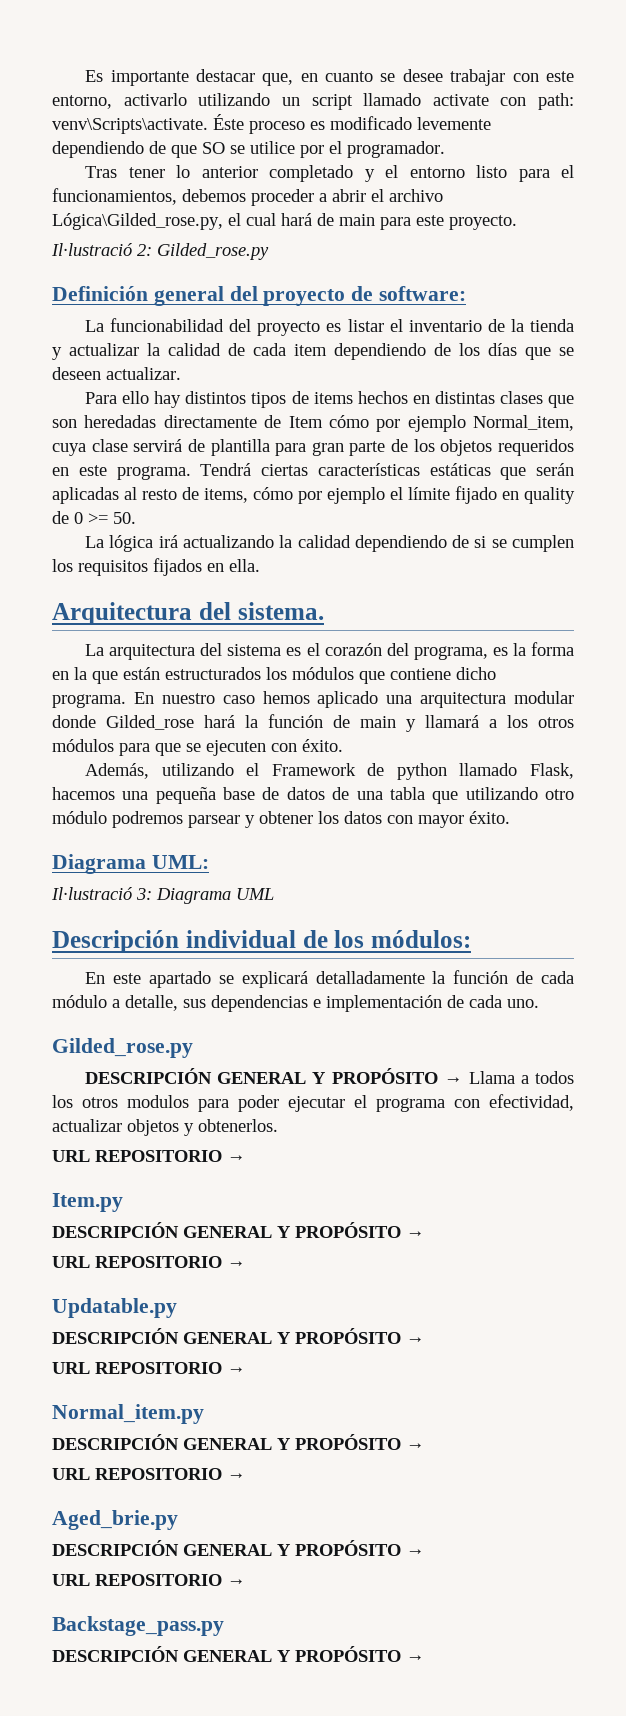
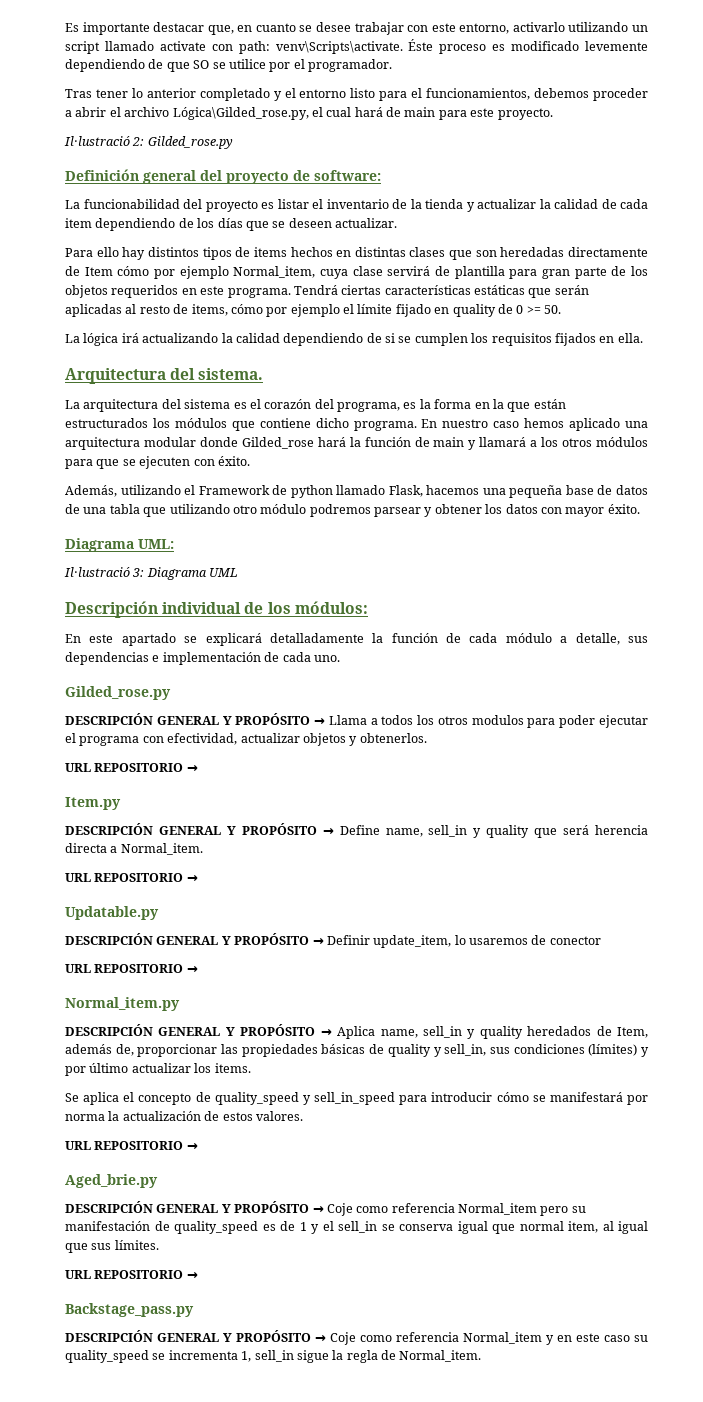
  Item.py
- DESCRIPCIÓN GENERAL Y PROPÓSITO →
+ DESCRIPCIÓN GENERAL Y PROPÓSITO → Define name, sell_in y quality que será herencia directa a Normal_item.
  Updatable.py
- DESCRIPCIÓN GENERAL Y PROPÓSITO →
+ DESCRIPCIÓN GENERAL Y PROPÓSITO → Definir update_item, lo usaremos de conector
  Normal_item.py
- DESCRIPCIÓN GENERAL Y PROPÓSITO →
+ DESCRIPCIÓN GENERAL Y PROPÓSITO → Aplica name, sell_in y quality heredados de Item, además de, proporcionar las propiedades básicas de quality y sell_in, sus condiciones (límites) y por último actualizar los items.
+ Se aplica el concepto de quality_speed y sell_in_speed para introducir cómo se manifestará por norma la actualización de estos valores.
  Aged_brie.py
- DESCRIPCIÓN GENERAL Y PROPÓSITO →
+ DESCRIPCIÓN GENERAL Y PROPÓSITO → Coje como referencia Normal_item pero su manifestación de quality_speed es de 1 y el sell_in se conserva igual que normal item, al igual que sus límites.
  Backstage_pass.py
- DESCRIPCIÓN GENERAL Y PROPÓSITO →
+ DESCRIPCIÓN GENERAL Y PROPÓSITO → Coje como referencia Normal_item y en este caso su quality_speed se incrementa 1, sell_in sigue la regla de Normal_item.

